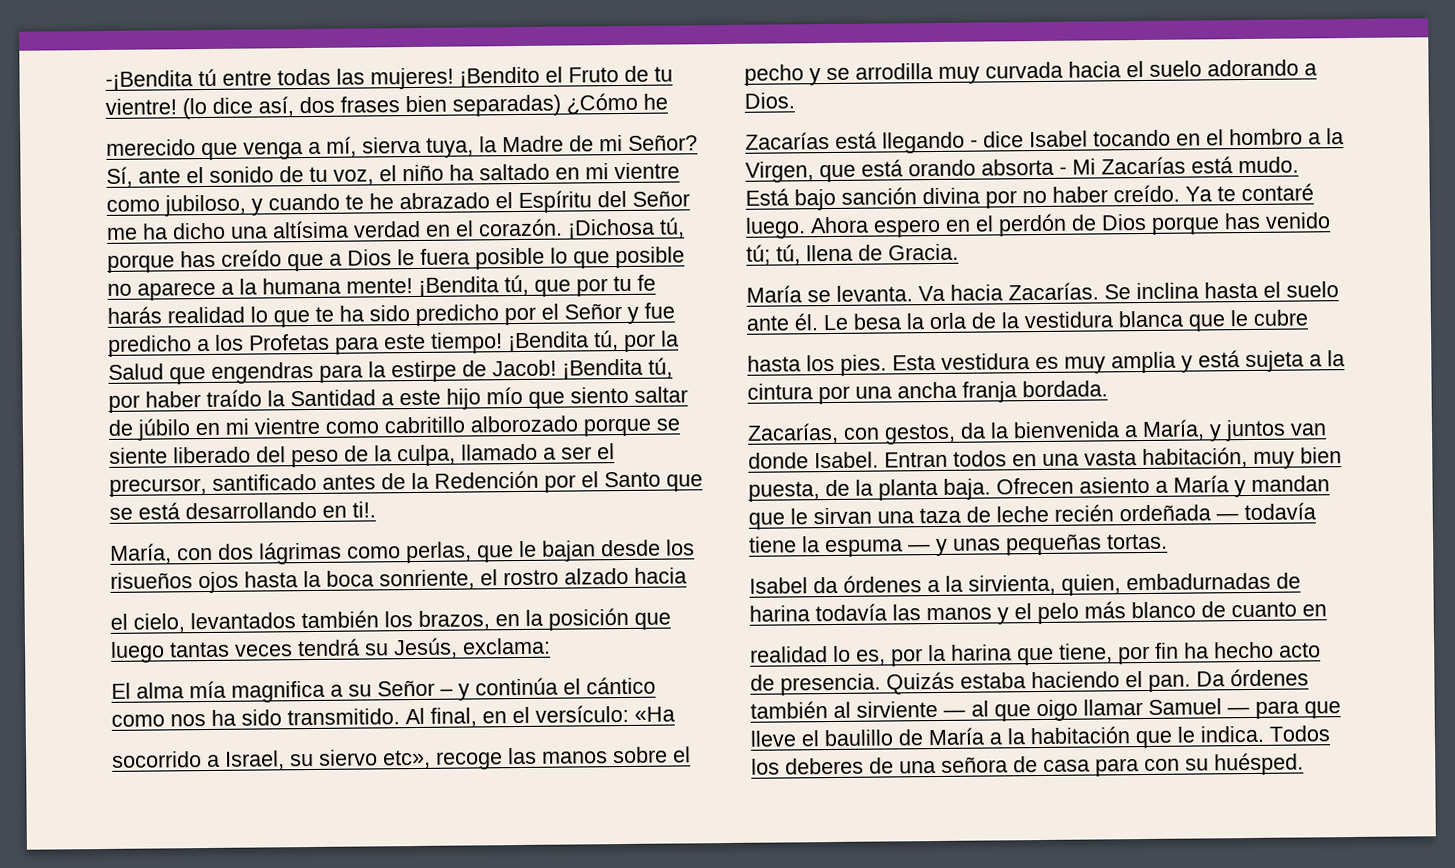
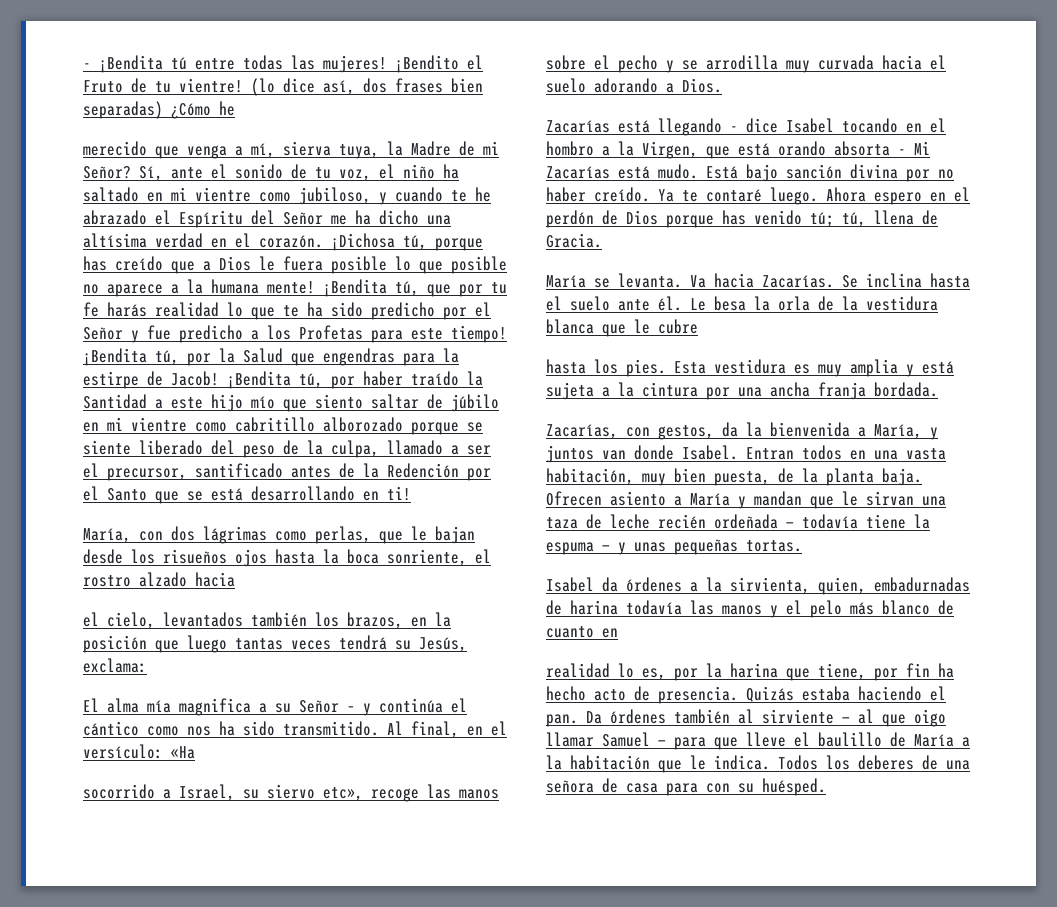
- -¡Bendita tú entre todas las mujeres!
+ - ¡Bendita tú entre todas las mujeres!
- ¡Bendita tú, por haber traído la Santidad a este hijo mío que siento saltar de júbilo en mi vientre como cabritillo alborozado porque se siente liberado del peso de la culpa, llamado a ser el precursor, santificado antes de la Redención por el Santo que se está desarrollando en ti!.
+ ¡Bendita tú, por haber traído la Santidad a este hijo mío que siento saltar de júbilo en mi vientre como cabritillo alborozado porque se siente liberado del peso de la culpa, llamado a ser el precursor, santificado antes de la Redención por el Santo que se está desarrollando en ti!

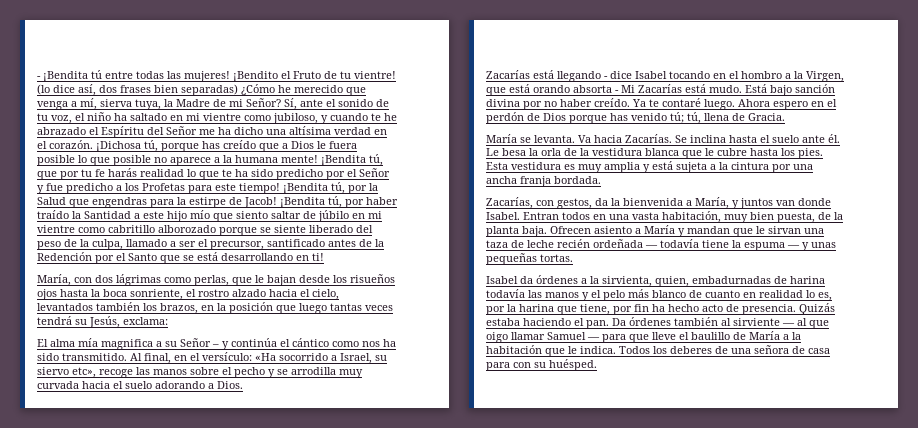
- (lo dice así, dos frases bien separadas) ¿Cómo he
- merecido que venga a mí, sierva tuya, la Madre de mi Señor?
+ (lo dice así, dos frases bien separadas) ¿Cómo he merecido que venga a mí, sierva tuya, la Madre de mi Señor?
- María, con dos lágrimas como perlas, que le bajan desde los risueños ojos hasta la boca sonriente, el rostro alzado hacia
- el cielo, levantados también los brazos, en la posición que luego tantas veces tendrá su Jesús, exclama:
+ María, con dos lágrimas como perlas, que le bajan desde los risueños ojos hasta la boca sonriente, el rostro alzado hacia el cielo, levantados también los brazos, en la posición que luego tantas veces tendrá su Jesús, exclama:
- Al final, en el versículo: «Ha
- socorrido a Israel, su siervo etc», recoge las manos sobre el pecho y se arrodilla muy curvada hacia el suelo adorando a Dios.
+ Al final, en el versículo: «Ha socorrido a Israel, su siervo etc», recoge las manos sobre el pecho y se arrodilla muy curvada hacia el suelo adorando a Dios.
- Le besa la orla de la vestidura blanca que le cubre
- hasta los pies.
+ Le besa la orla de la vestidura blanca que le cubre hasta los pies.
- Isabel da órdenes a la sirvienta, quien, embadurnadas de harina todavía las manos y el pelo más blanco de cuanto en
- realidad lo es, por la harina que tiene, por fin ha hecho acto de presencia.
+ Isabel da órdenes a la sirvienta, quien, embadurnadas de harina todavía las manos y el pelo más blanco de cuanto en realidad lo es, por la harina que tiene, por fin ha hecho acto de presencia.

